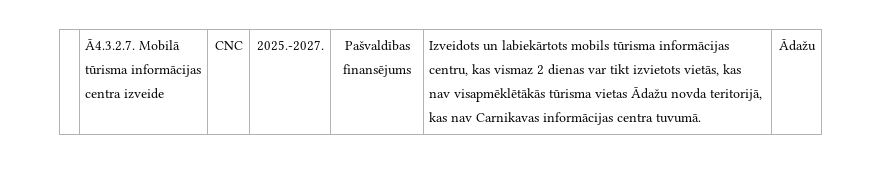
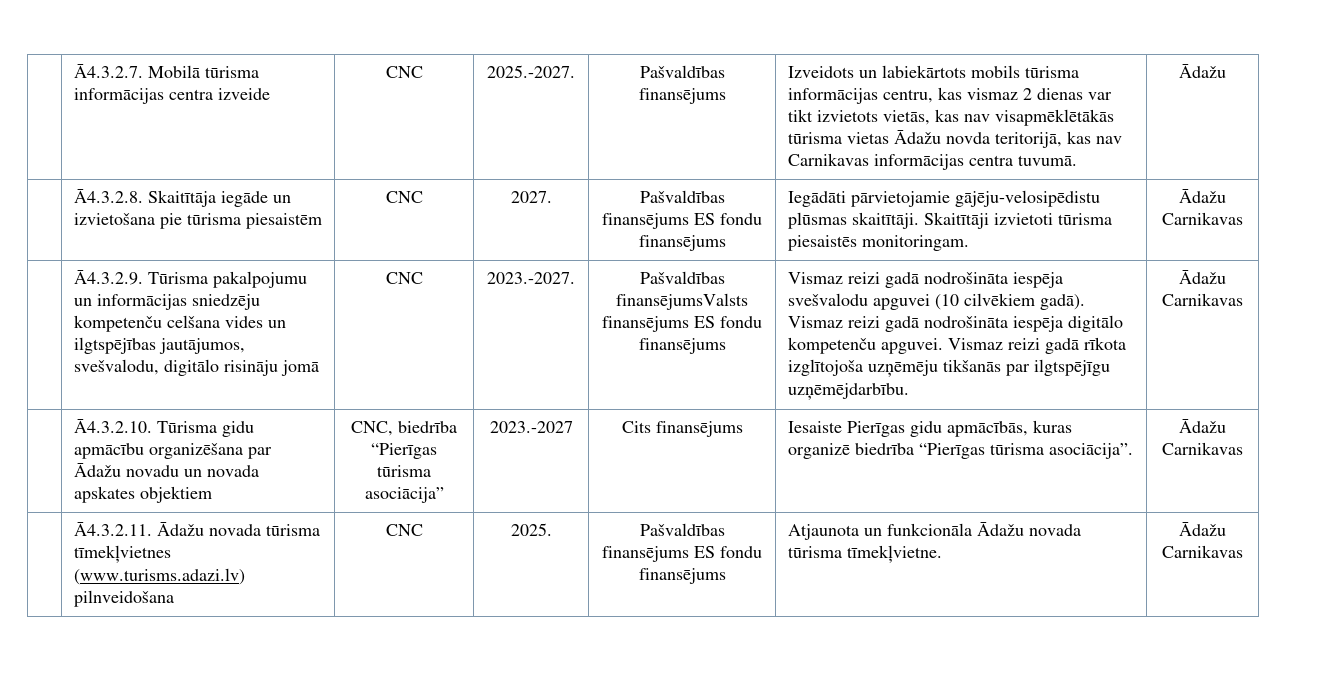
+ | Ā4.3.2.8. Skaitītāja iegāde un izvietošana pie tūrisma piesaistēm | CNC | 2027. | Pašvaldības finansējums ES fondu finansējums | Iegādāti pārvietojamie gājēju-velosipēdistu plūsmas skaitītāji. Skaitītāji izvietoti tūrisma piesaistēs monitoringam. | Ādažu Carnikavas
+ | Ā4.3.2.9. Tūrisma pakalpojumu un informācijas sniedzēju kompetenču celšana vides un ilgtspējības jautājumos, svešvalodu, digitālo risināju jomā | CNC | 2023.-2027. | Pašvaldības finansējumsValsts finansējums ES fondu finansējums | Vismaz reizi gadā nodrošināta iespēja svešvalodu apguvei (10 cilvēkiem gadā). Vismaz reizi gadā nodrošināta iespēja digitālo kompetenču apguvei. Vismaz reizi gadā rīkota izglītojoša uzņēmēju tikšanās par ilgtspējīgu uzņēmējdarbību. | Ādažu Carnikavas
+ | Ā4.3.2.10. Tūrisma gidu apmācību organizēšana par Ādažu novadu un novada apskates objektiem | CNC, biedrība “Pierīgas tūrisma asociācija” | 2023.-2027 | Cits finansējums | Iesaiste Pierīgas gidu apmācībās, kuras organizē biedrība “Pierīgas tūrisma asociācija”. | Ādažu Carnikavas
+ | Ā4.3.2.11. Ādažu novada tūrisma tīmekļvietnes (www.turisms.adazi.lv) pilnveidošana | CNC | 2025. | Pašvaldības finansējums ES fondu finansējums | Atjaunota un funkcionāla Ādažu novada tūrisma tīmekļvietne. | Ādažu Carnikavas

